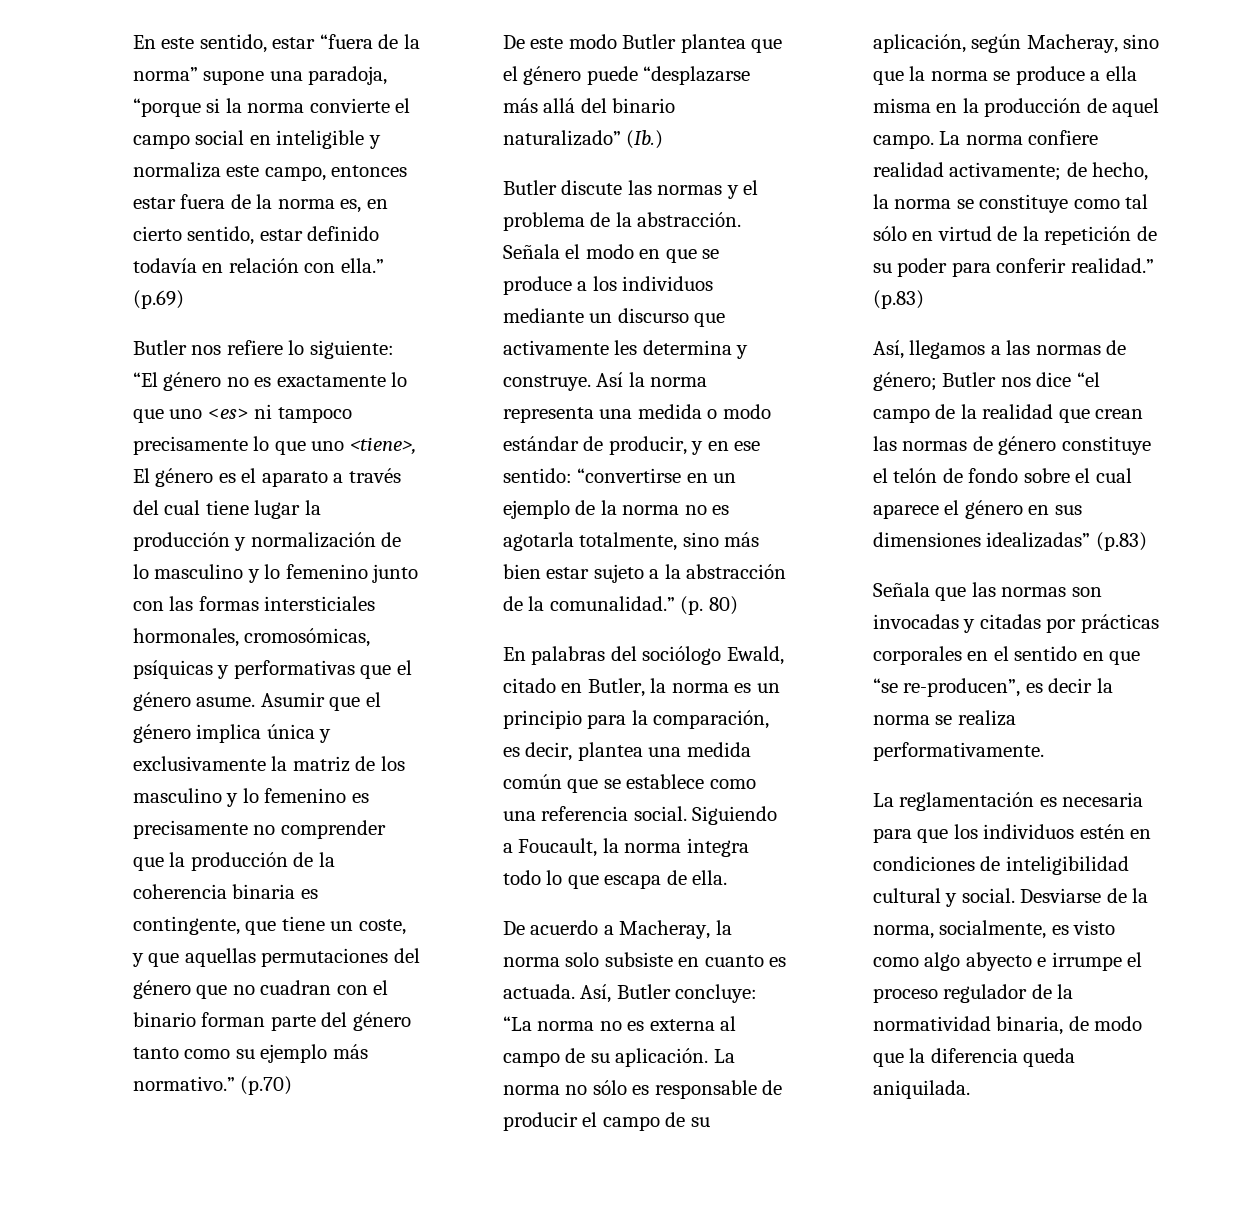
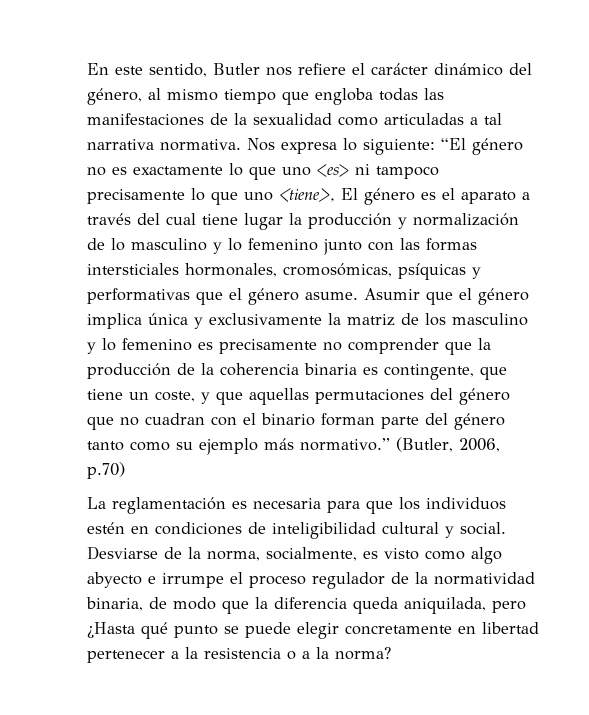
- En este sentido, estar “fuera de la norma” supone una paradoja, “porque si la norma convierte el campo social en inteligible y normaliza este campo, entonces estar fuera de la norma es, en cierto sentido, estar definido todavía en relación con ella.” (p.69)
- Butler nos refiere lo siguiente: “El género no es exactamente lo que uno <es> ni tampoco precisamente lo que uno <tiene>, El género es el aparato a través del cual tiene lugar la producción y normalización de lo masculino y lo femenino junto con las formas intersticiales hormonales, cromosómicas, psíquicas y performativas que el género asume.
+ En este sentido, Butler nos refiere el carácter dinámico del género, al mismo tiempo que engloba todas las manifestaciones de la sexualidad como articuladas a tal narrativa normativa. Nos expresa lo siguiente: “El género no es exactamente lo que uno <es> ni tampoco precisamente lo que uno <tiene>, El género es el aparato a través del cual tiene lugar la producción y normalización de lo masculino y lo femenino junto con las formas intersticiales hormonales, cromosómicas, psíquicas y performativas que el género asume.
- (p.70)
- De este modo Butler plantea que el género puede “desplazarse más allá del binario naturalizado” (Ib.)
- Butler discute las normas y el problema de la abstracción. Señala el modo en que se produce a los individuos mediante un discurso que activamente les determina y construye. Así la norma representa una medida o modo estándar de producir, y en ese sentido: “convertirse en un ejemplo de la norma no es agotarla totalmente, sino más bien estar sujeto a la abstracción de la comunalidad.” (p. 80)
- En palabras del sociólogo Ewald, citado en Butler, la norma es un principio para la comparación, es decir, plantea una medida común que se establece como una referencia social. Siguiendo a Foucault, la norma integra todo lo que escapa de ella.
- De acuerdo a Macheray, la norma solo subsiste en cuanto es actuada. Así, Butler concluye: “La norma no es externa al campo de su aplicación. La norma no sólo es responsable de producir el campo de su aplicación, según Macheray, sino que la norma se produce a ella misma en la producción de aquel campo. La norma confiere realidad activamente; de hecho, la norma se constituye como tal sólo en virtud de la repetición de su poder para conferir realidad.” (p.83)
- Así, llegamos a las normas de género; Butler nos dice “el campo de la realidad que crean las normas de género constituye el telón de fondo sobre el cual aparece el género en sus dimensiones idealizadas” (p.83)
- Señala que las normas son invocadas y citadas por prácticas corporales en el sentido en que “se re-producen”, es decir la norma se realiza performativamente.
+ (Butler, 2006, p.70)
- Desviarse de la norma, socialmente, es visto como algo abyecto e irrumpe el proceso regulador de la normatividad binaria, de modo que la diferencia queda aniquilada.
+ Desviarse de la norma, socialmente, es visto como algo abyecto e irrumpe el proceso regulador de la normatividad binaria, de modo que la diferencia queda aniquilada, pero ¿Hasta qué punto se puede elegir concretamente en libertad pertenecer a la resistencia o a la norma?

